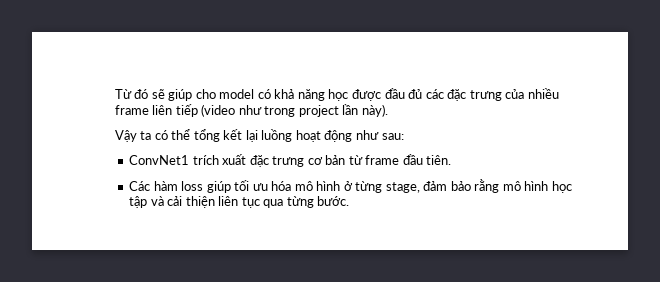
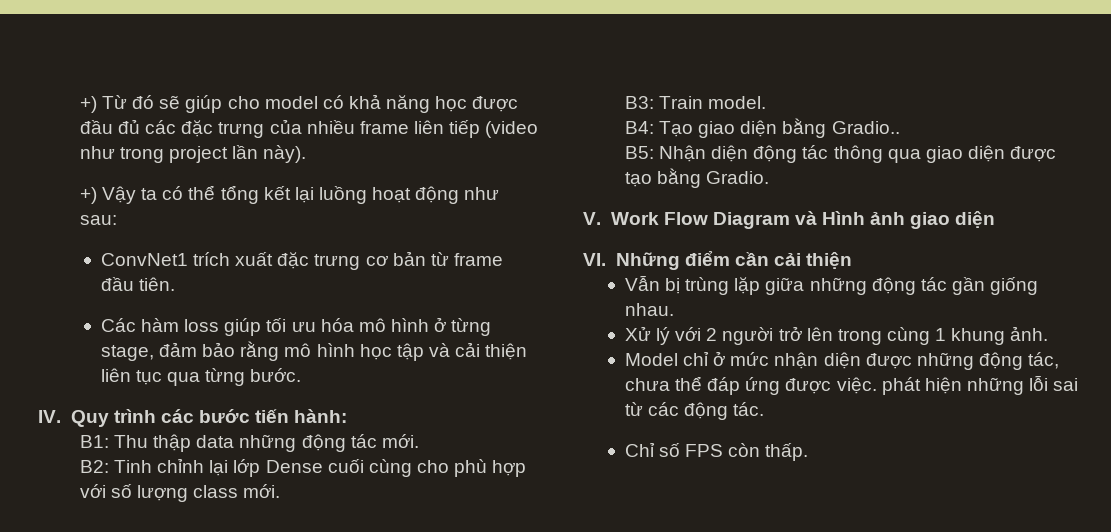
- Từ đó sẽ giúp cho model có khả năng học được đầu đủ các đặc trưng của nhiều frame liên tiếp (video như trong project lần này).
+ +) Từ đó sẽ giúp cho model có khả năng học được đầu đủ các đặc trưng của nhiều frame liên tiếp (video như trong project lần này).
- Vậy ta có thể tổng kết lại luồng hoạt động như sau:
+ +) Vậy ta có thể tổng kết lại luồng hoạt động như sau:
+ IV. Quy trình các bước tiến hành:
+ B1: Thu thập data những động tác mới.
+ B2: Tinh chỉnh lại lớp Dense cuối cùng cho phù hợp với số lượng class mới.
+ B3: Train model.
+ B4: Tạo giao diện bằng Gradio..
+ B5: Nhận diện động tác thông qua giao diện được tạo bằng Gradio.
+ V. Work Flow Diagram và Hình ảnh giao diện
+ VI. Những điểm cần cải thiện
+ Vẫn bị trùng lặp giữa những động tác gần giống nhau.
+ Xử lý với 2 người trở lên trong cùng 1 khung ảnh.
+ Model chỉ ở mức nhận diện được những động tác, chưa thể đáp ứng được việc. phát hiện những lỗi sai từ các động tác.
+ Chỉ số FPS còn thấp.

